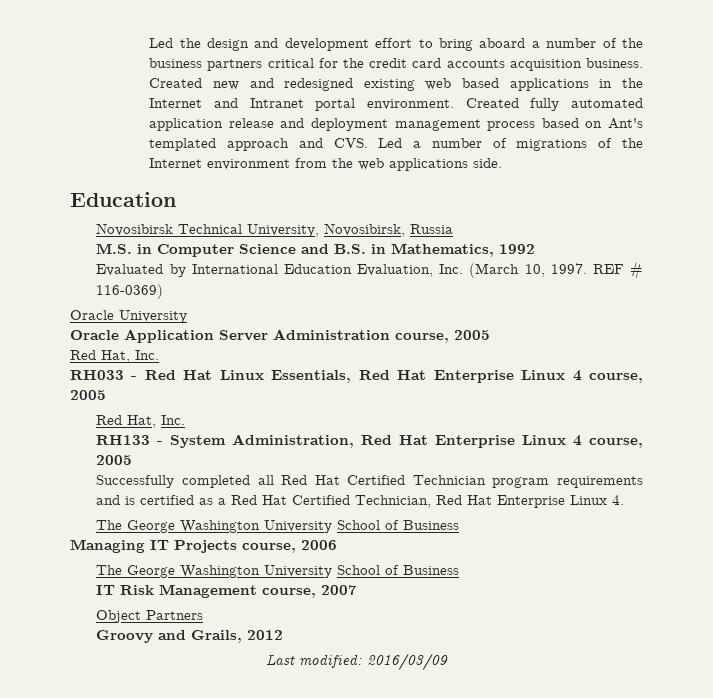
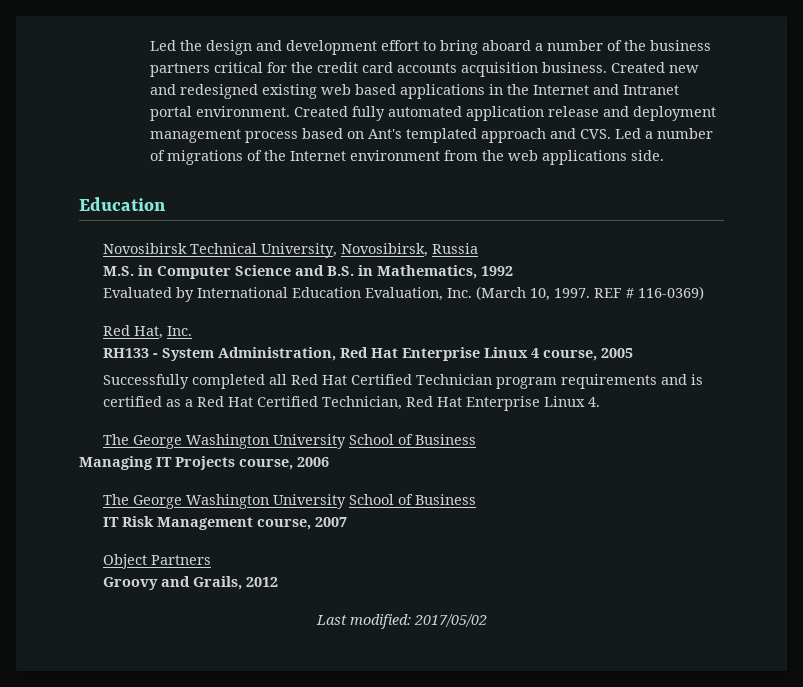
- Oracle University
- Oracle Application Server Administration course, 2005
- Red Hat, Inc.
- RH033 - Red Hat Linux Essentials, Red Hat Enterprise Linux 4 course, 2005
- Last modified: 2016/03/09
+ Last modified: 2017/05/02

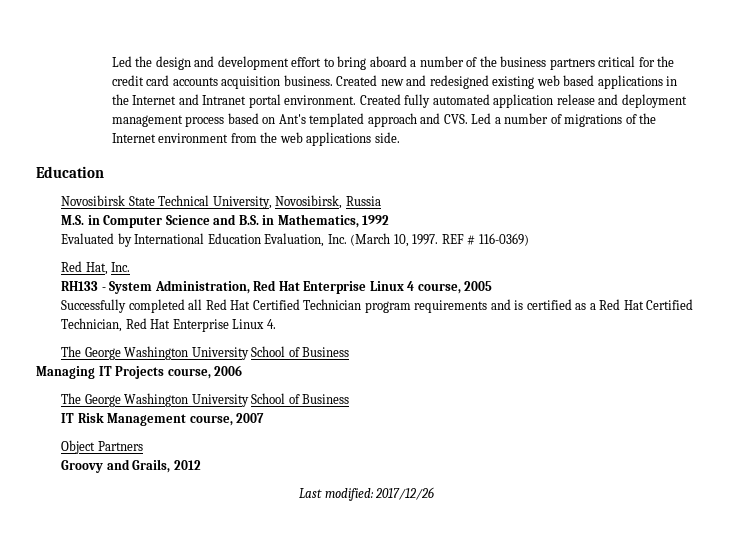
- Novosibirsk Technical University, Novosibirsk, Russia
+ Novosibirsk State Technical University, Novosibirsk, Russia
- Last modified: 2017/05/02
+ Last modified: 2017/12/26

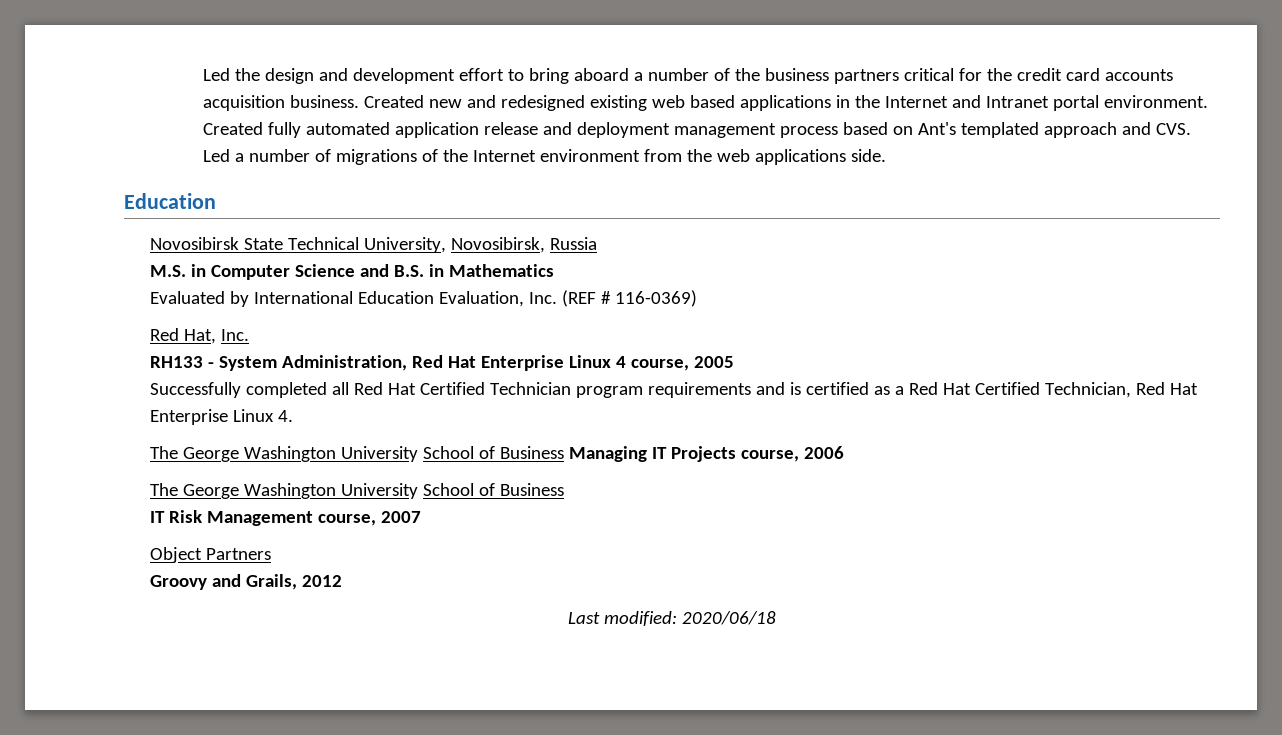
- M.S. in Computer Science and B.S. in Mathematics, 1992
+ M.S. in Computer Science and B.S. in Mathematics
- Evaluated by International Education Evaluation, Inc. (March 10, 1997. REF # 116-0369)
+ Evaluated by International Education Evaluation, Inc. (REF # 116-0369)
  Successfully completed all Red Hat Certified Technician program requirements and is certified as a Red Hat Certified Technician, Red Hat Enterprise Linux 4.
- The George Washington University School of Business
- Managing IT Projects course, 2006
+ The George Washington University School of Business Managing IT Projects course, 2006
- Last modified: 2017/12/26
+ Last modified: 2020/06/18

